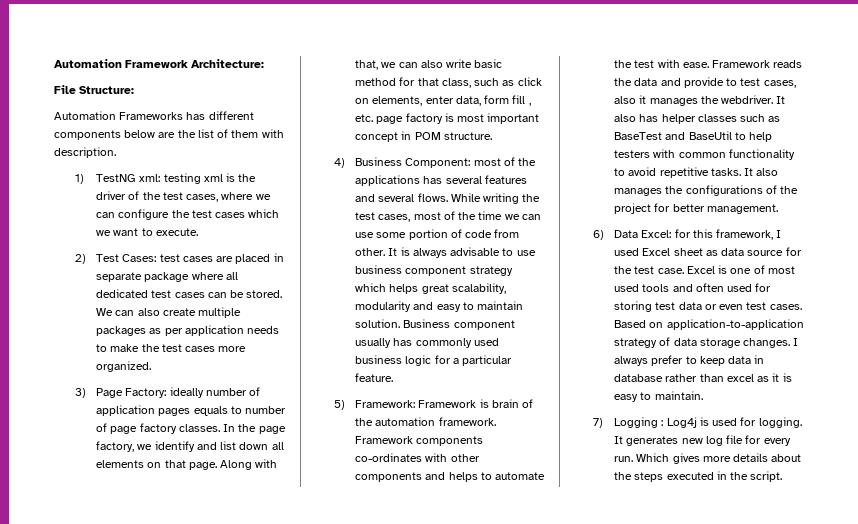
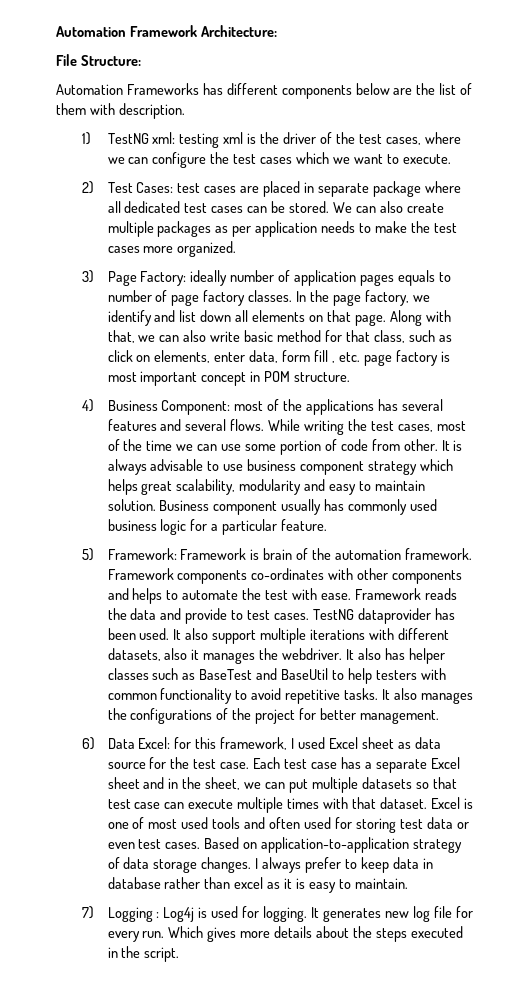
- Framework reads the data and provide to test cases, also it manages the webdriver.
+ Framework reads the data and provide to test cases. TestNG dataprovider has been used. It also support multiple iterations with different datasets, also it manages the webdriver.
+ Each test case has a separate Excel sheet and in the sheet, we can put multiple datasets so that test case can execute multiple times with that dataset.

